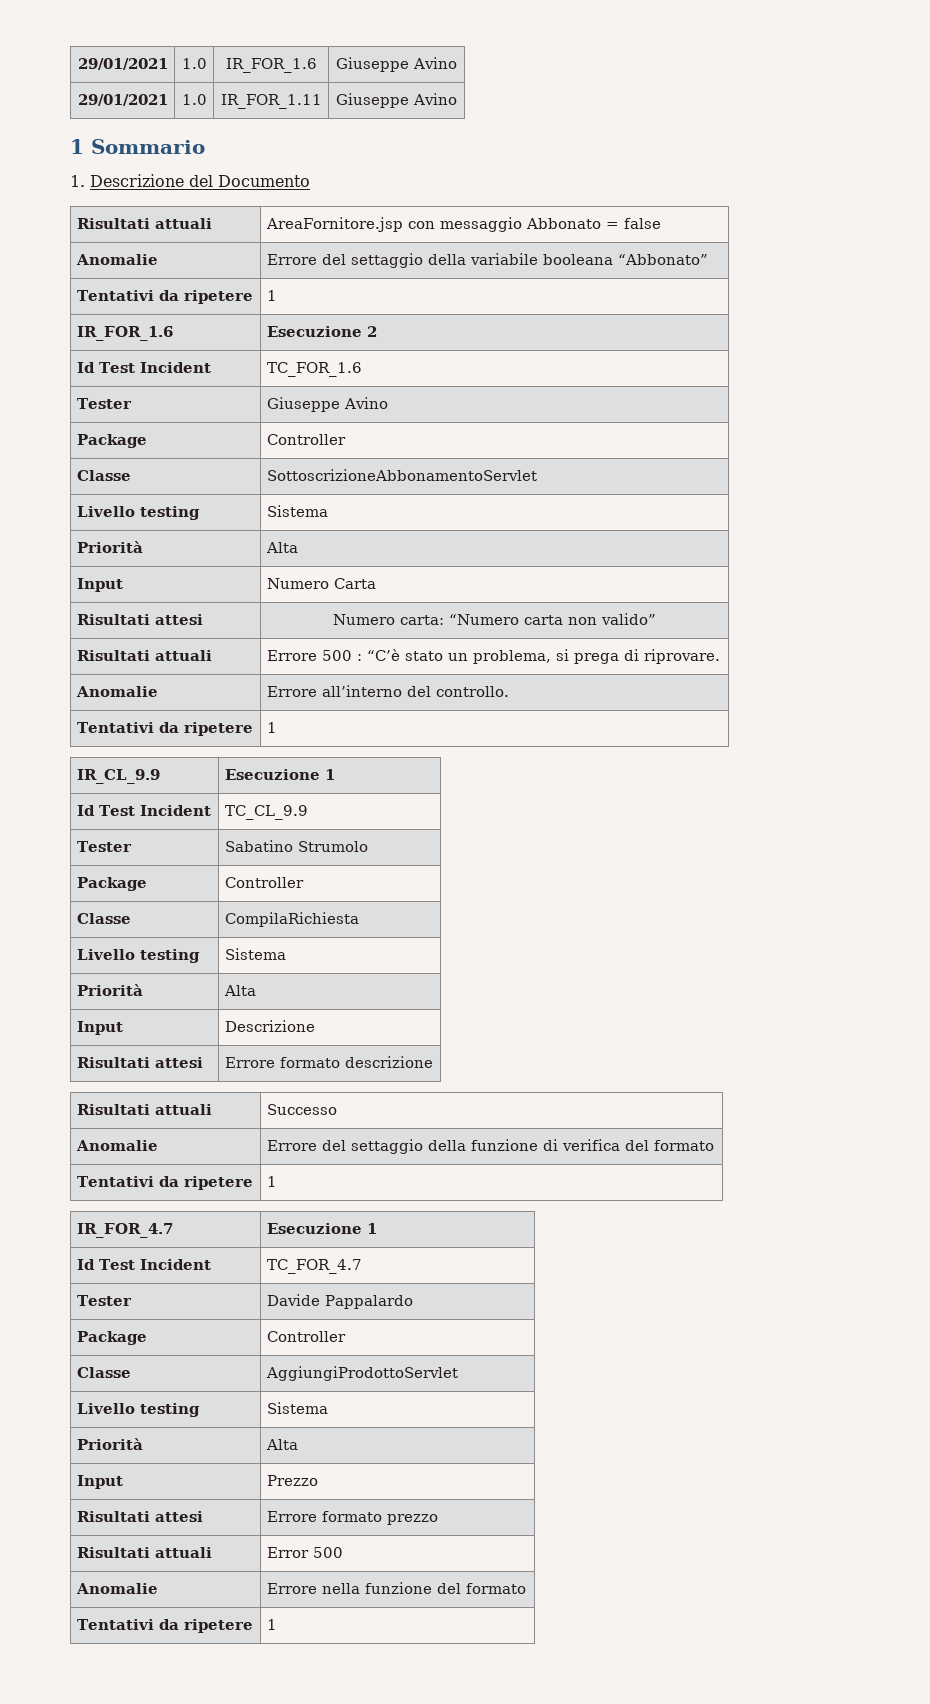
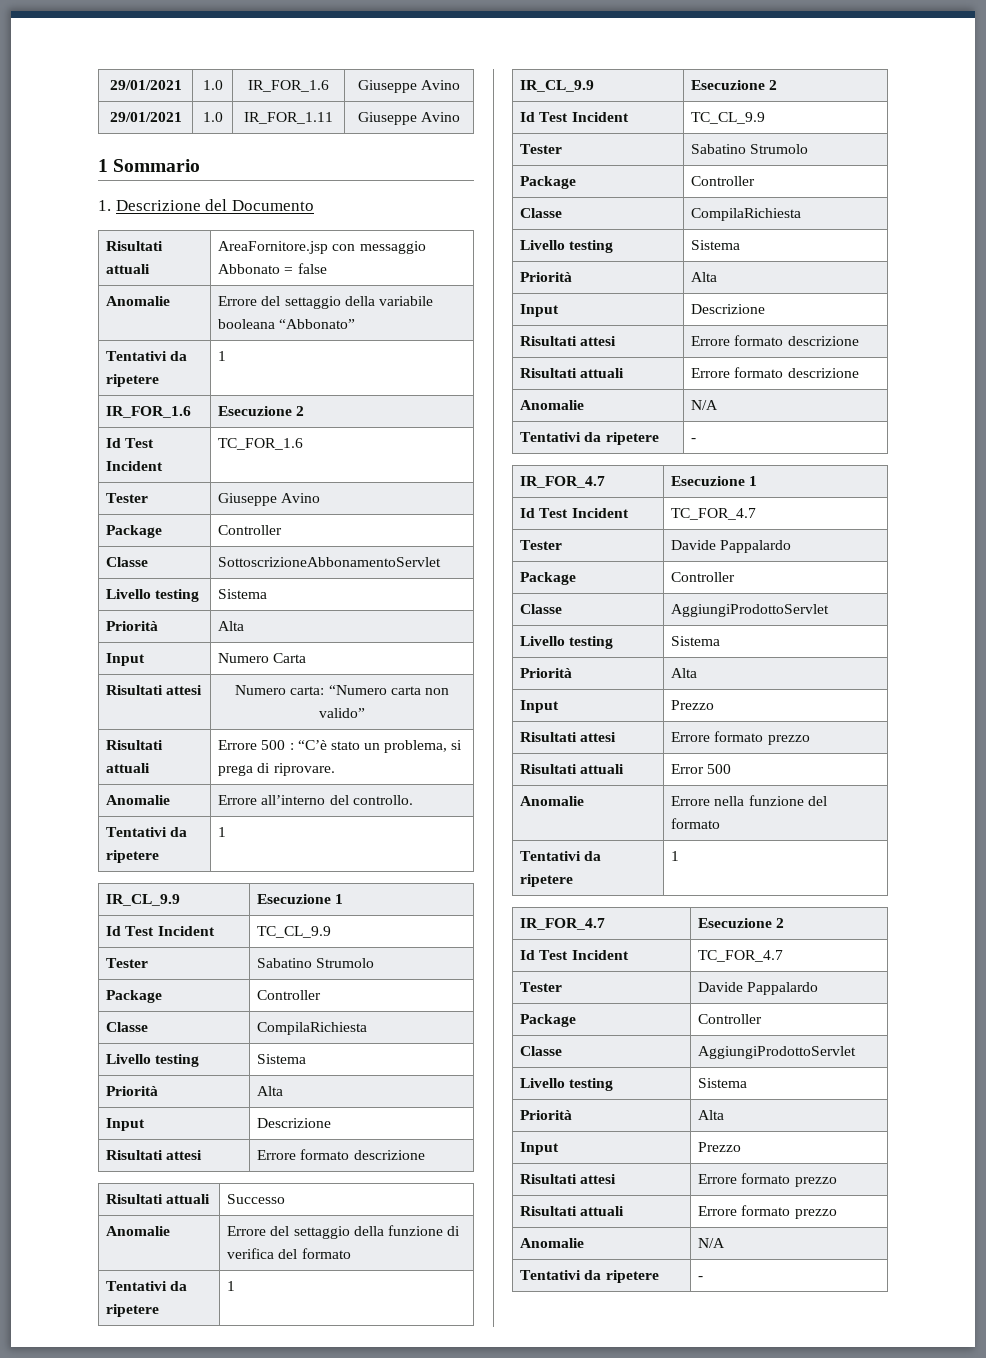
+ IR_CL_9.9 | Esecuzione 2
+ Id Test Incident | TC_CL_9.9
+ Tester | Sabatino Strumolo
+ Package | Controller
+ Classe | CompilaRichiesta
+ Livello testing | Sistema
+ Priorità | Alta
+ Input | Descrizione
+ Risultati attesi | Errore formato descrizione
+ Risultati attuali | Errore formato descrizione
+ Anomalie | N/A
+ Tentativi da ripetere | -
+ IR_FOR_4.7 | Esecuzione 2
+ Id Test Incident | TC_FOR_4.7
+ Tester | Davide Pappalardo
+ Package | Controller
+ Classe | AggiungiProdottoServlet
+ Livello testing | Sistema
+ Priorità | Alta
+ Input | Prezzo
+ Risultati attesi | Errore formato prezzo
+ Risultati attuali | Errore formato prezzo
+ Anomalie | N/A
+ Tentativi da ripetere | -

